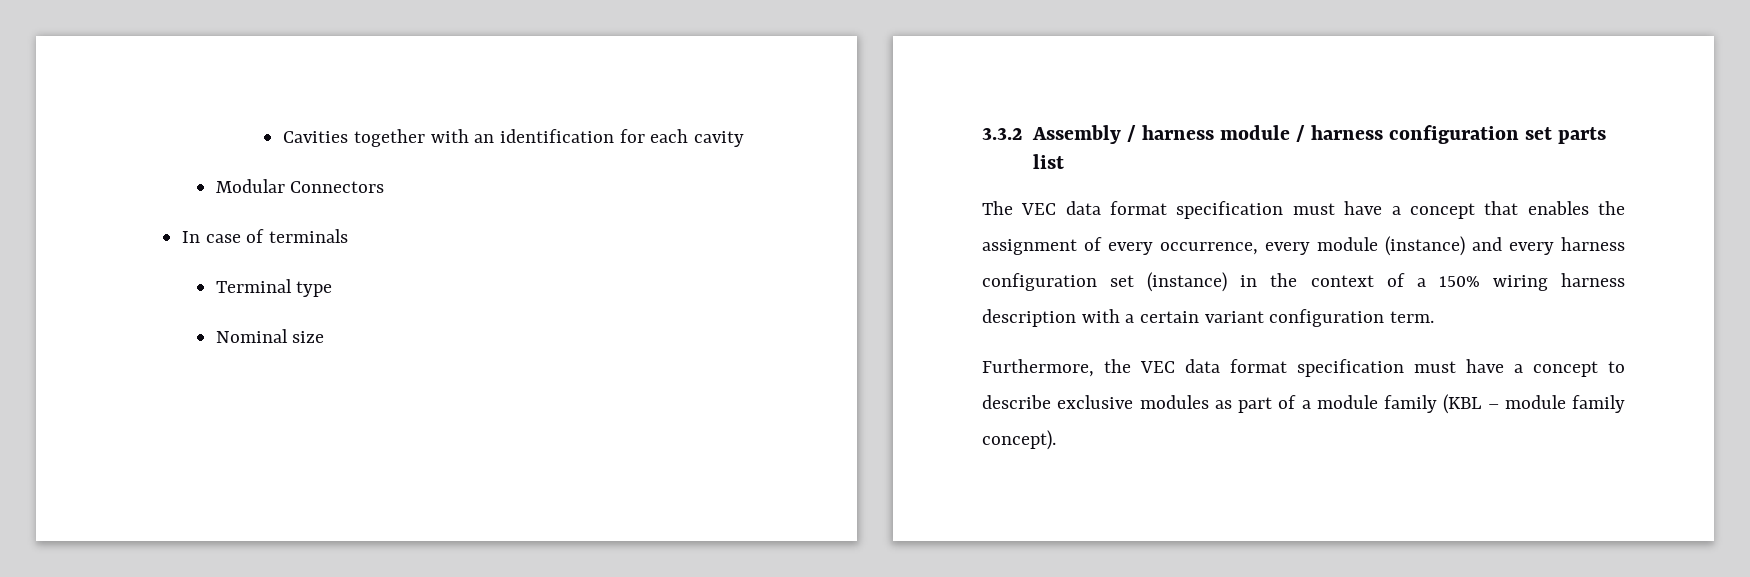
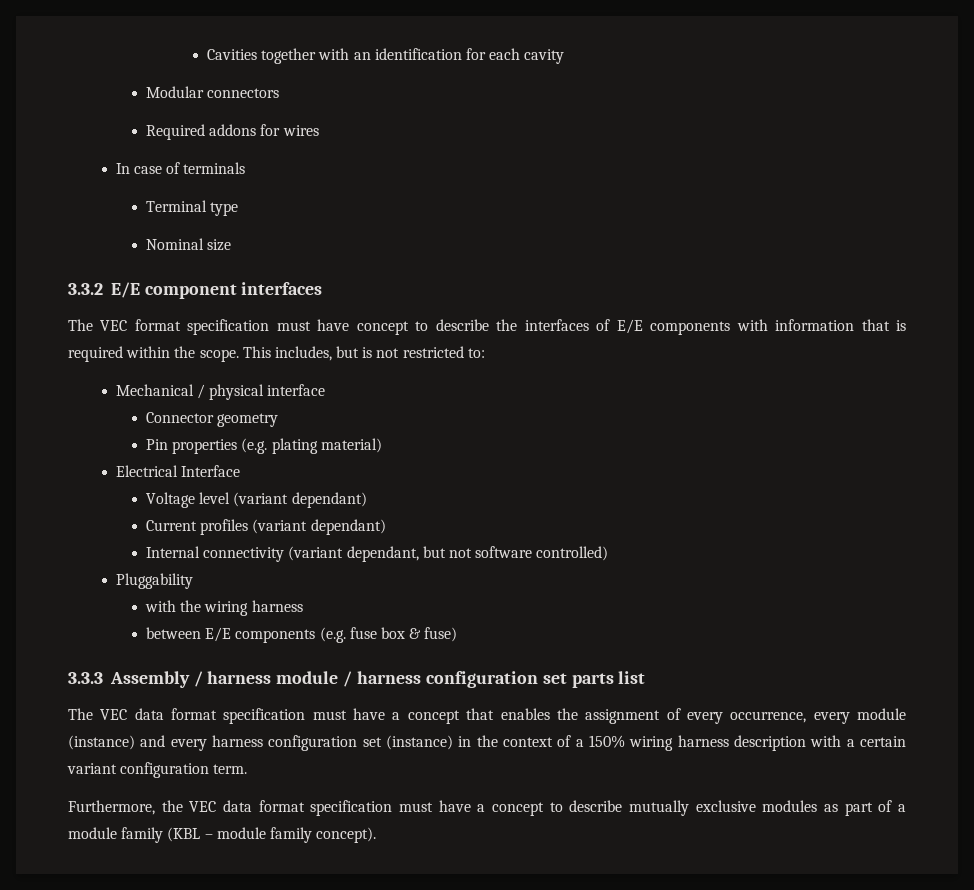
- Modular Connectors
+ Modular connectors
+ Required addons for wires
- 3.3.2 Assembly / harness module / harness configuration set parts list
+ 3.3.2 E/E component interfaces
+ The VEC format specification must have concept to describe the interfaces of E/E components with information that is required within the scope. This includes, but is not restricted to:
+ Mechanical / physical interface
+ Connector geometry
+ Pin properties (e.g. plating material)
+ Electrical Interface
+ Voltage level (variant dependant)
+ Current profiles (variant dependant)
+ Internal connectivity (variant dependant, but not software controlled)
+ Pluggability
+ with the wiring harness
+ between E/E components (e.g. fuse box & fuse)
+ 3.3.3 Assembly / harness module / harness configuration set parts list
- Furthermore, the VEC data format specification must have a concept to describe exclusive modules as part of a module family (KBL – module family concept).
+ Furthermore, the VEC data format specification must have a concept to describe mutually exclusive modules as part of a module family (KBL – module family concept).

